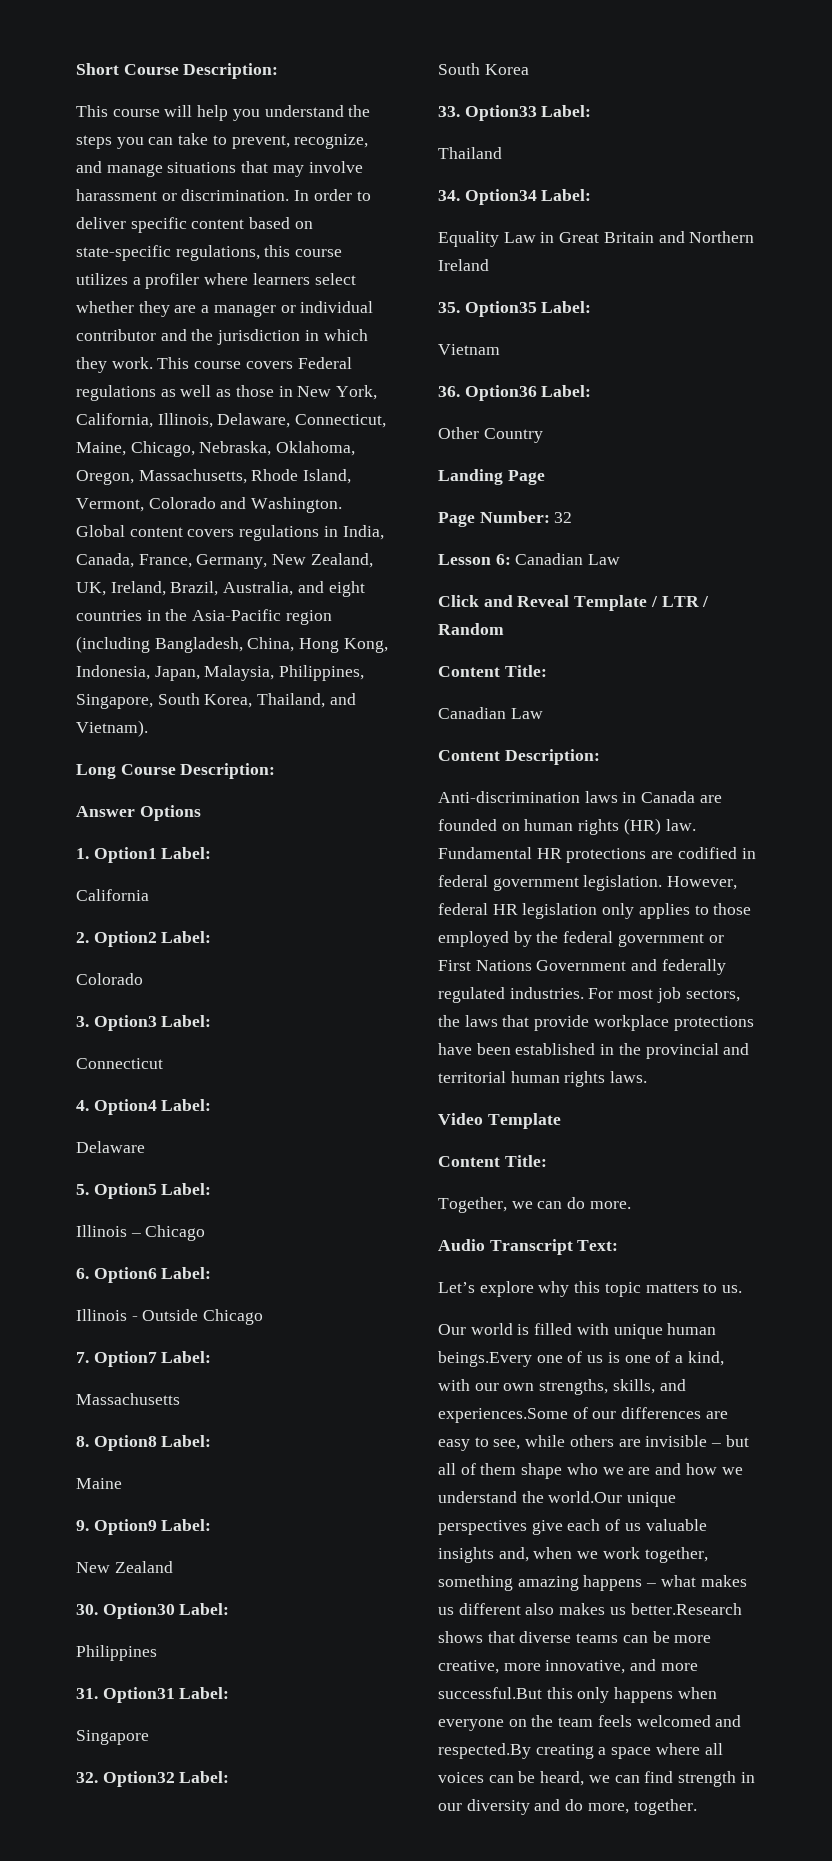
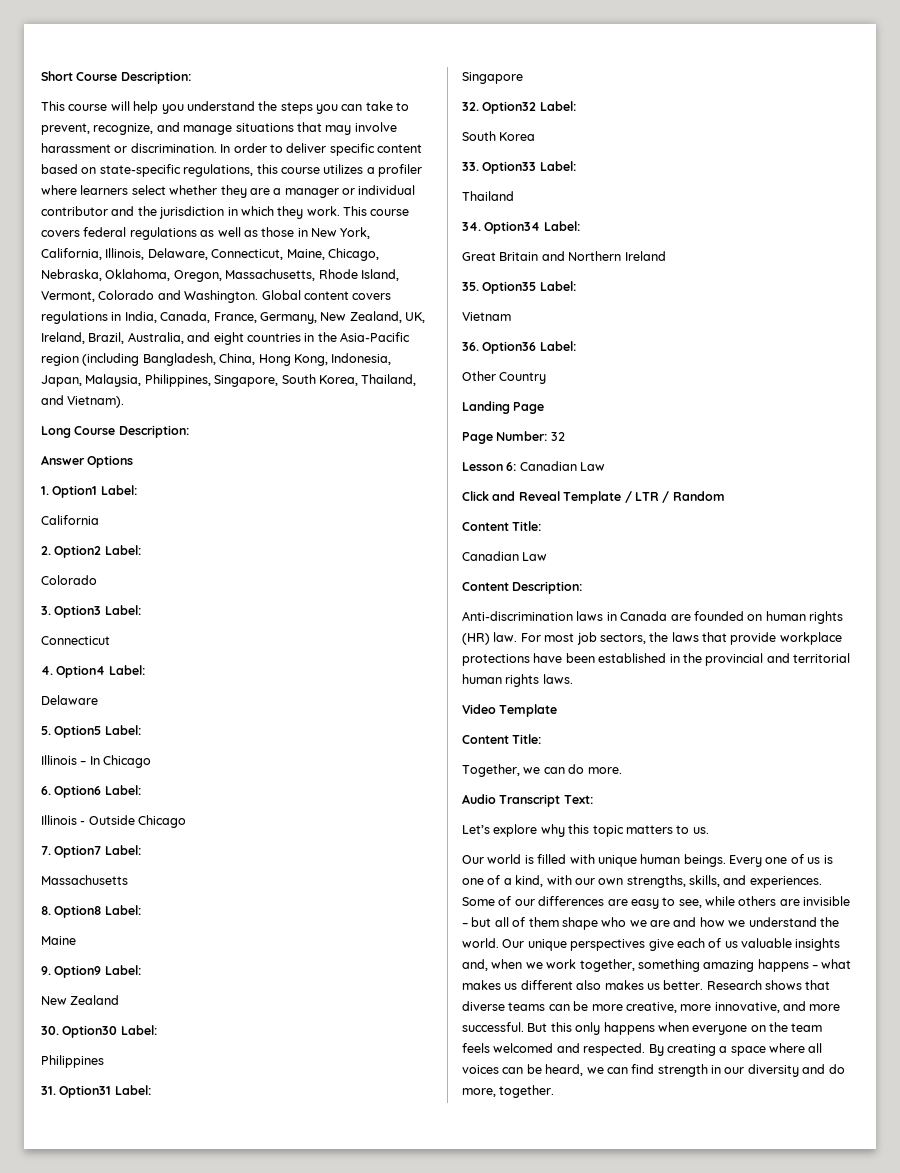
- This course covers Federal regulations as well as those in New York, California, Illinois, Delaware, Connecticut, Maine, Chicago, Nebraska, Oklahoma, Oregon, Massachusetts, Rhode Island, Vermont, Colorado and Washington.
+ This course covers federal regulations as well as those in New York, California, Illinois, Delaware, Connecticut, Maine, Chicago, Nebraska, Oklahoma, Oregon, Massachusetts, Rhode Island, Vermont, Colorado and Washington.
- Illinois – Chicago
+ Illinois – In Chicago
- Equality Law in Great Britain and Northern Ireland
+ Great Britain and Northern Ireland
- Fundamental HR protections are codified in federal government legislation. However, federal HR legislation only applies to those employed by the federal government or First Nations Government and federally regulated industries.
- Our world is filled with unique human beings.Every one of us is one of a kind, with our own strengths, skills, and experiences.Some of our differences are easy to see, while others are invisible – but all of them shape who we are and how we understand the world.Our unique perspectives give each of us valuable insights and, when we work together, something amazing happens – what makes us different also makes us better.Research shows that diverse teams can be more creative, more innovative, and more successful.But this only happens when everyone on the team feels welcomed and respected.By creating a space where all voices can be heard, we can find strength in our diversity and do more, together.
+ Our world is filled with unique human beings. Every one of us is one of a kind, with our own strengths, skills, and experiences. Some of our differences are easy to see, while others are invisible – but all of them shape who we are and how we understand the world. Our unique perspectives give each of us valuable insights and, when we work together, something amazing happens – what makes us different also makes us better. Research shows that diverse teams can be more creative, more innovative, and more successful. But this only happens when everyone on the team feels welcomed and respected. By creating a space where all voices can be heard, we can find strength in our diversity and do more, together.

